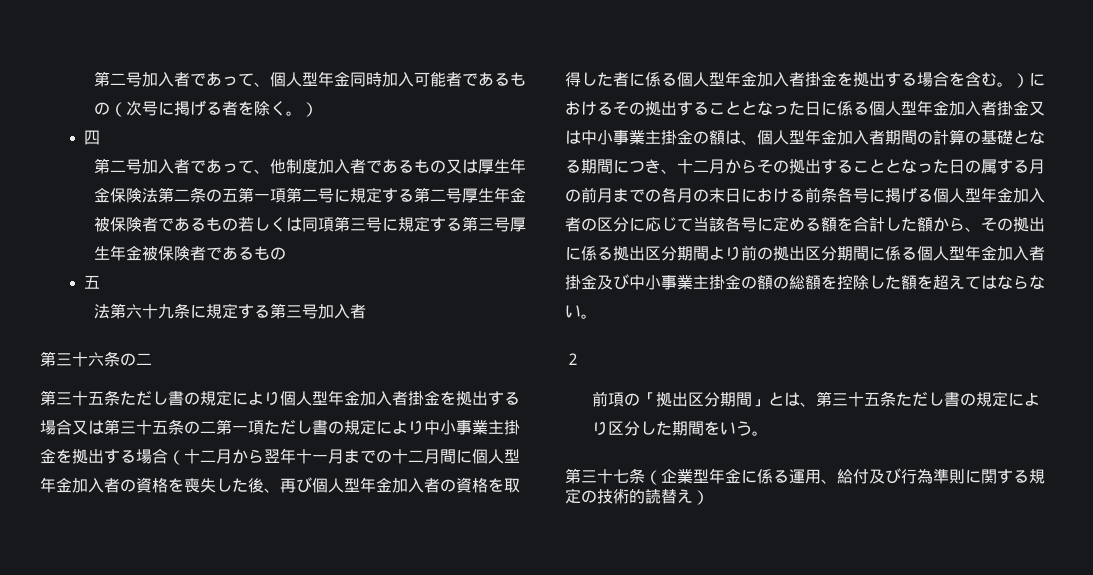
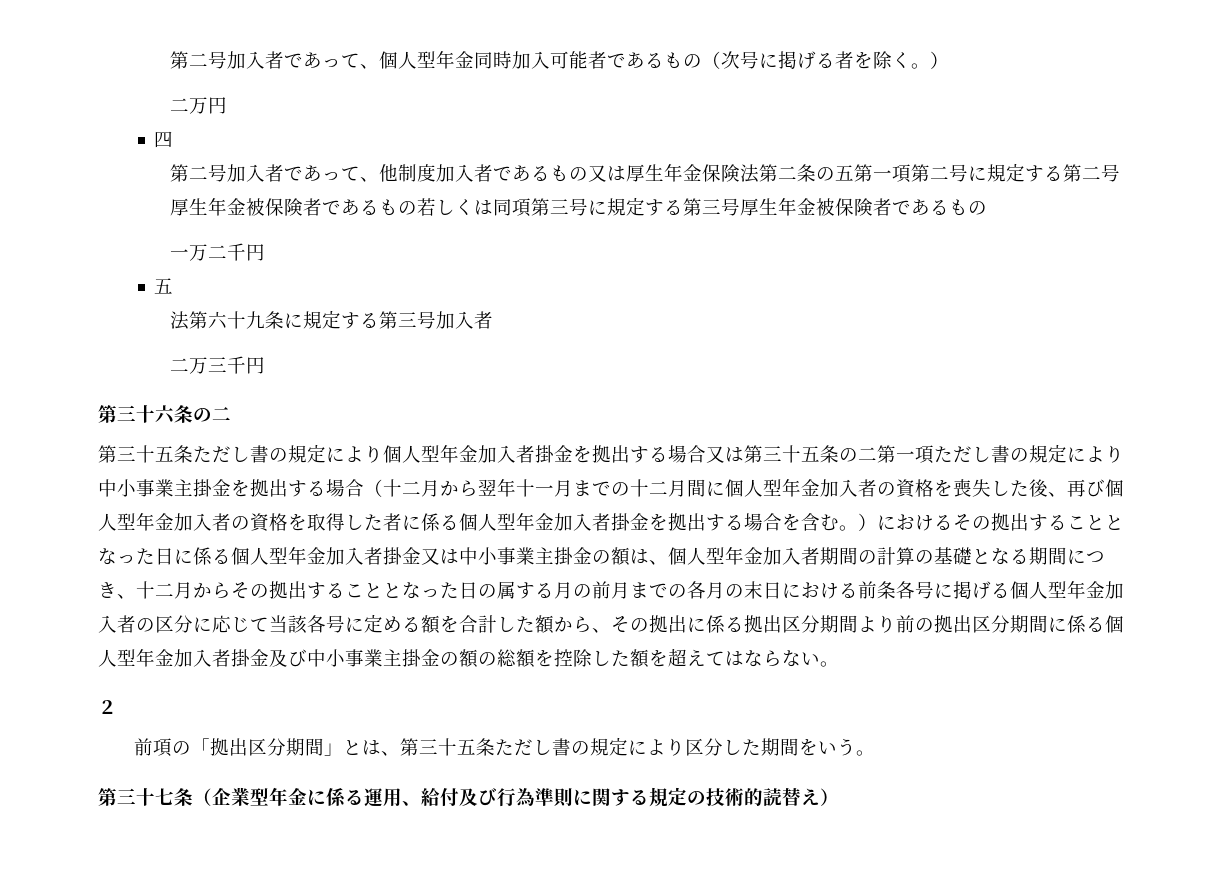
+ 二万円
+ 一万二千円
+ 二万三千円

